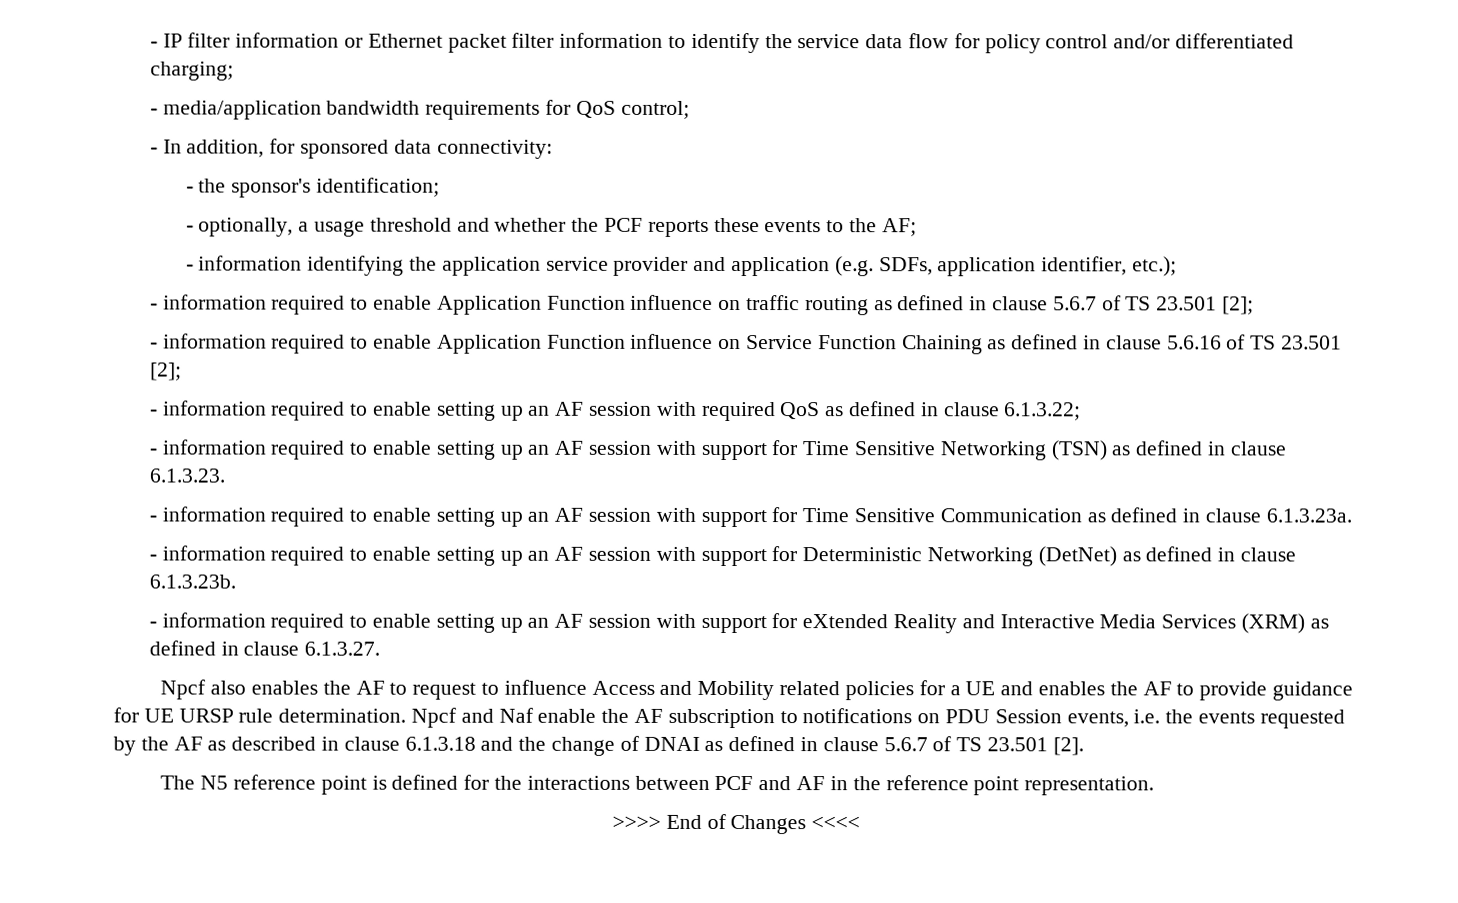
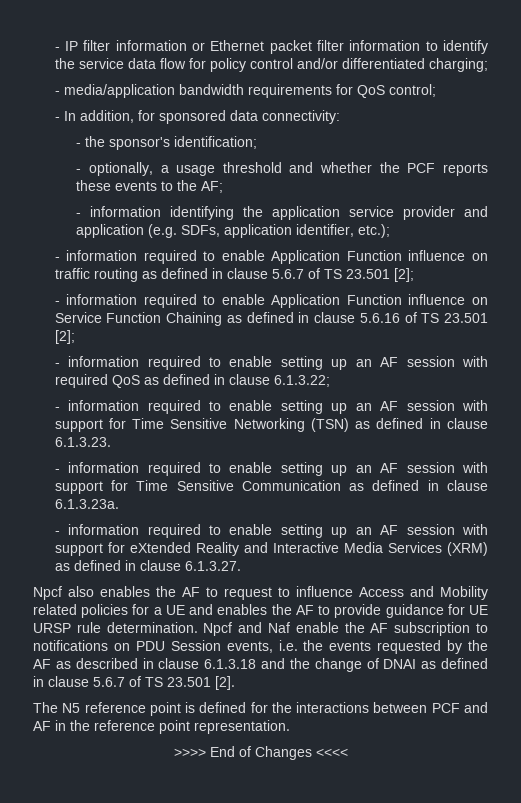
- - information required to enable setting up an AF session with support for Deterministic Networking (DetNet) as defined in clause 6.1.3.23b.

